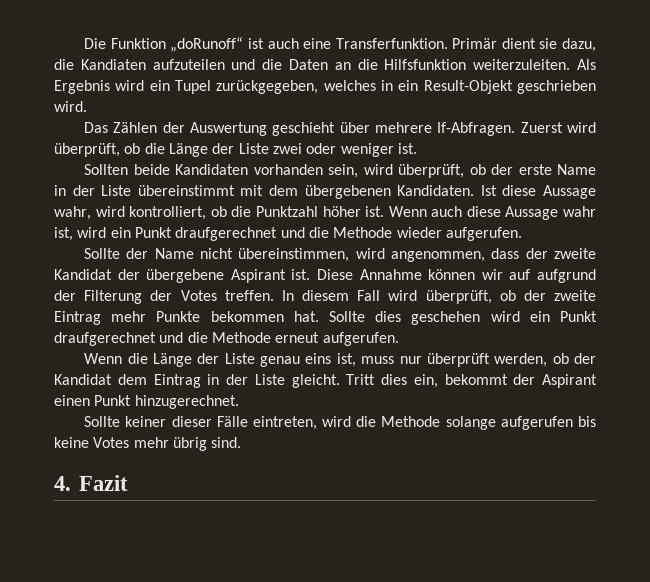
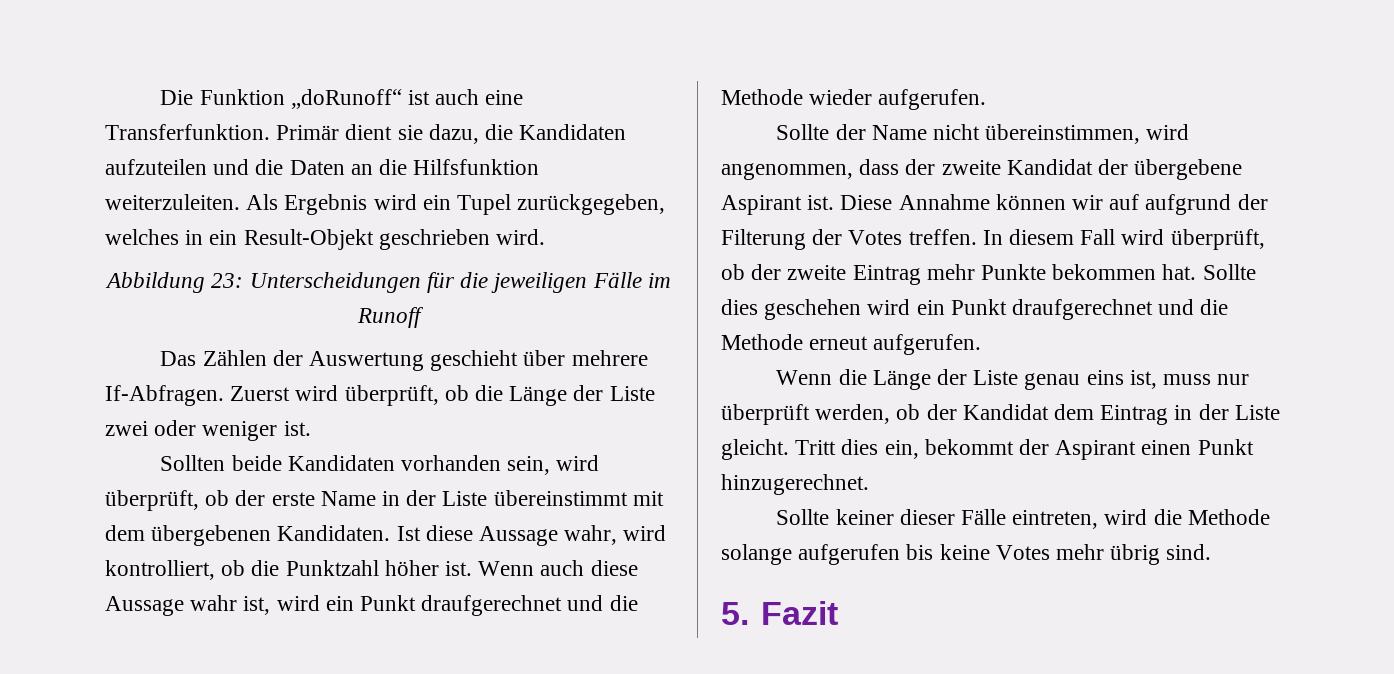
- Primär dient sie dazu, die Kandiaten aufzuteilen und die Daten an die Hilfsfunktion weiterzuleiten.
+ Primär dient sie dazu, die Kandidaten aufzuteilen und die Daten an die Hilfsfunktion weiterzuleiten.
+ Abbildung 23: Unterscheidungen für die jeweiligen Fälle im Runoff
- 4. Fazit
+ 5. Fazit

